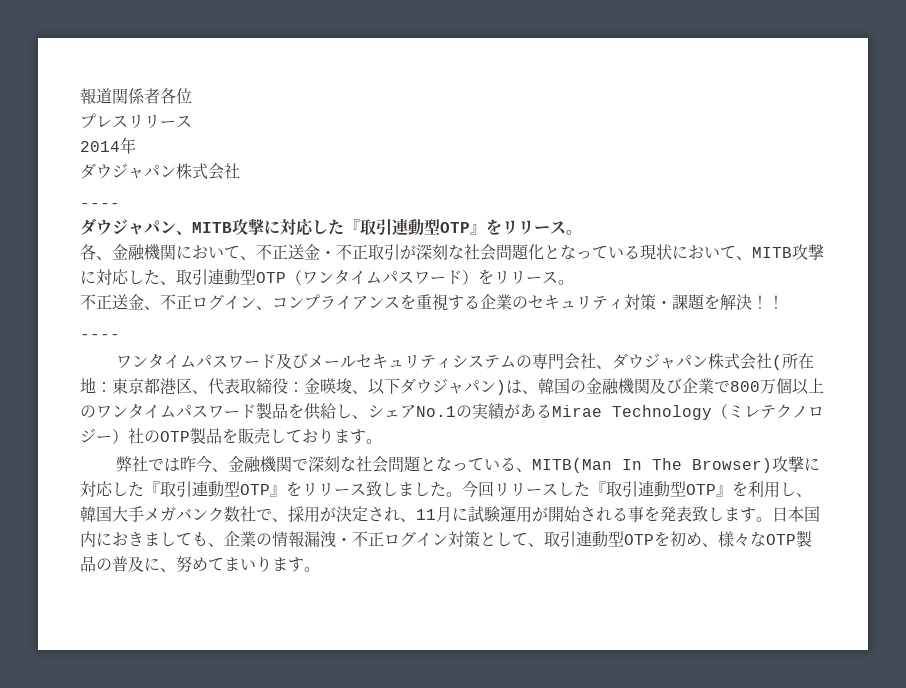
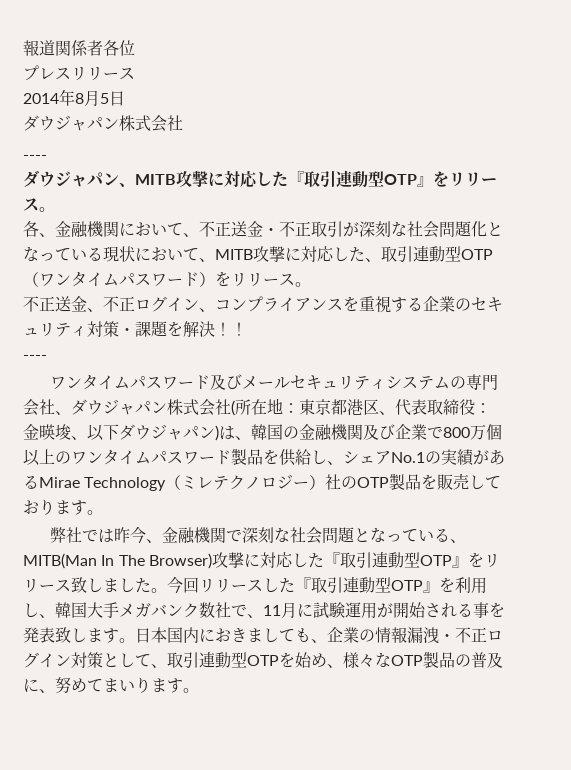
- 2014年
+ 2014年8月5日
- 今回リリースした『取引連動型OTP』を利用し、韓国大手メガバンク数社で、採用が決定され、11月に試験運用が開始される事を発表致します。
+ 今回リリースした『取引連動型OTP』を利用し、韓国大手メガバンク数社で、11月に試験運用が開始される事を発表致します。
- 日本国内におきましても、企業の情報漏洩・不正ログイン対策として、取引連動型OTPを初め、様々なOTP製品の普及に、努めてまいります。
+ 日本国内におきましても、企業の情報漏洩・不正ログイン対策として、取引連動型OTPを始め、様々なOTP製品の普及に、努めてまいります。

